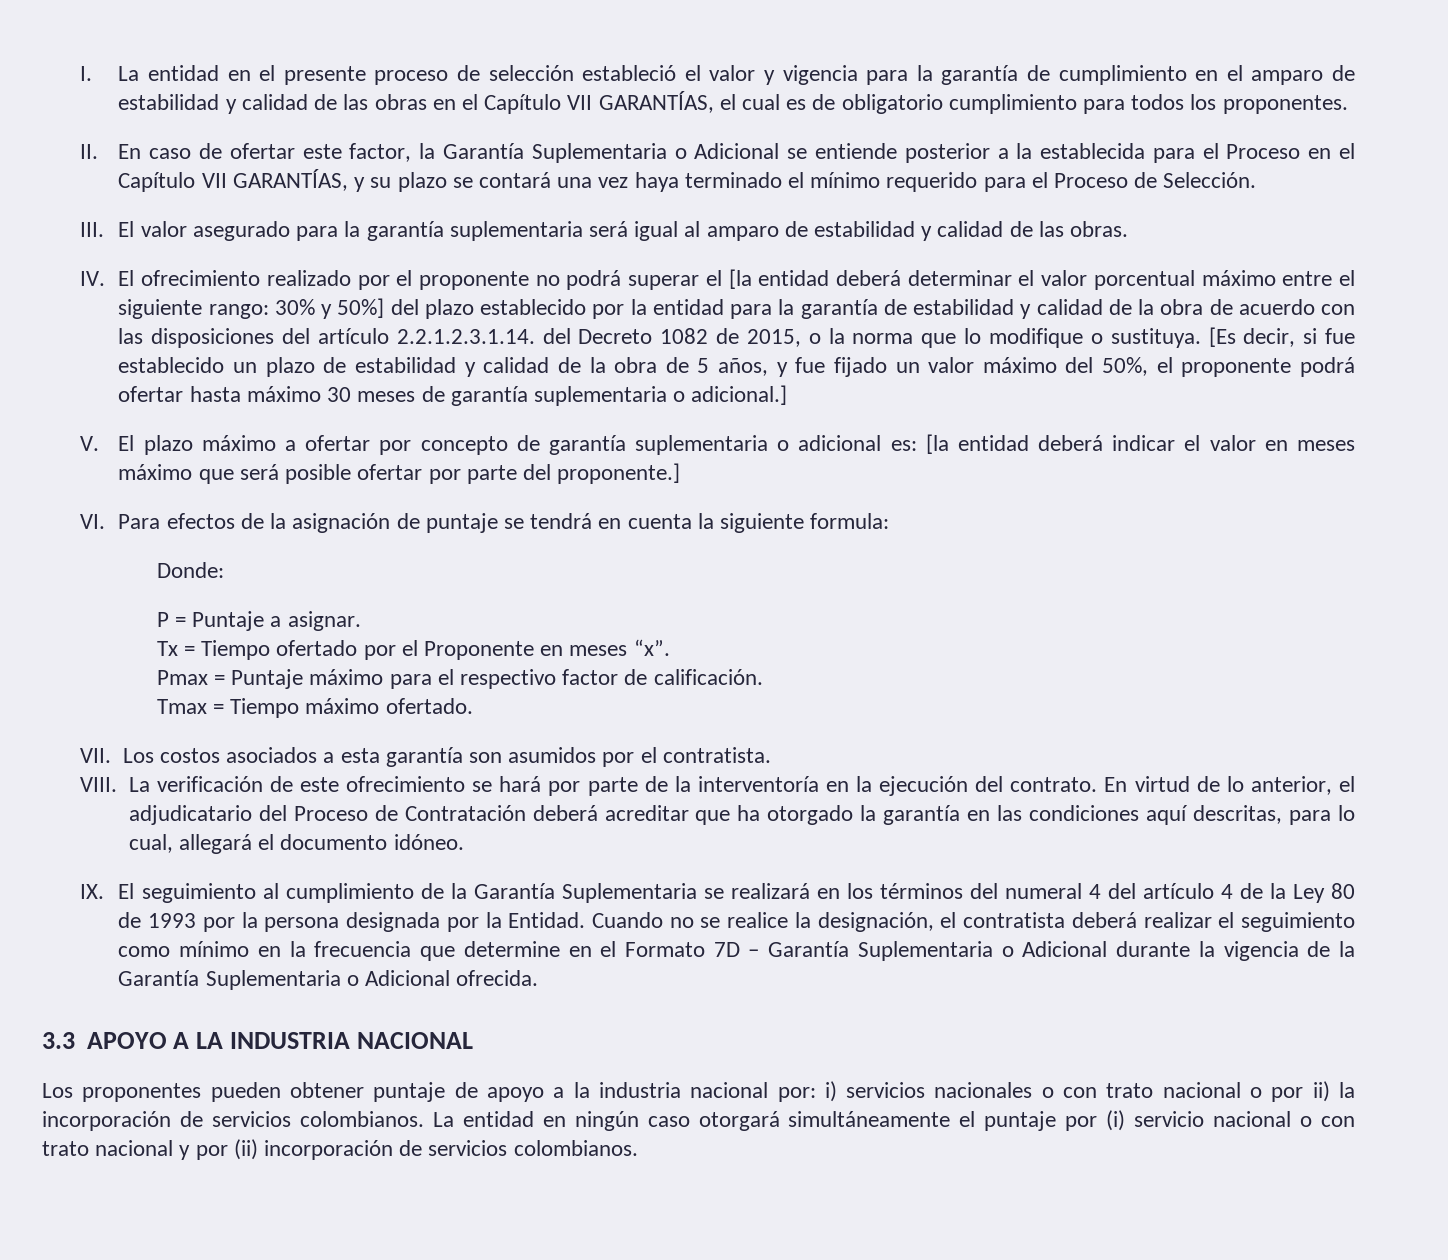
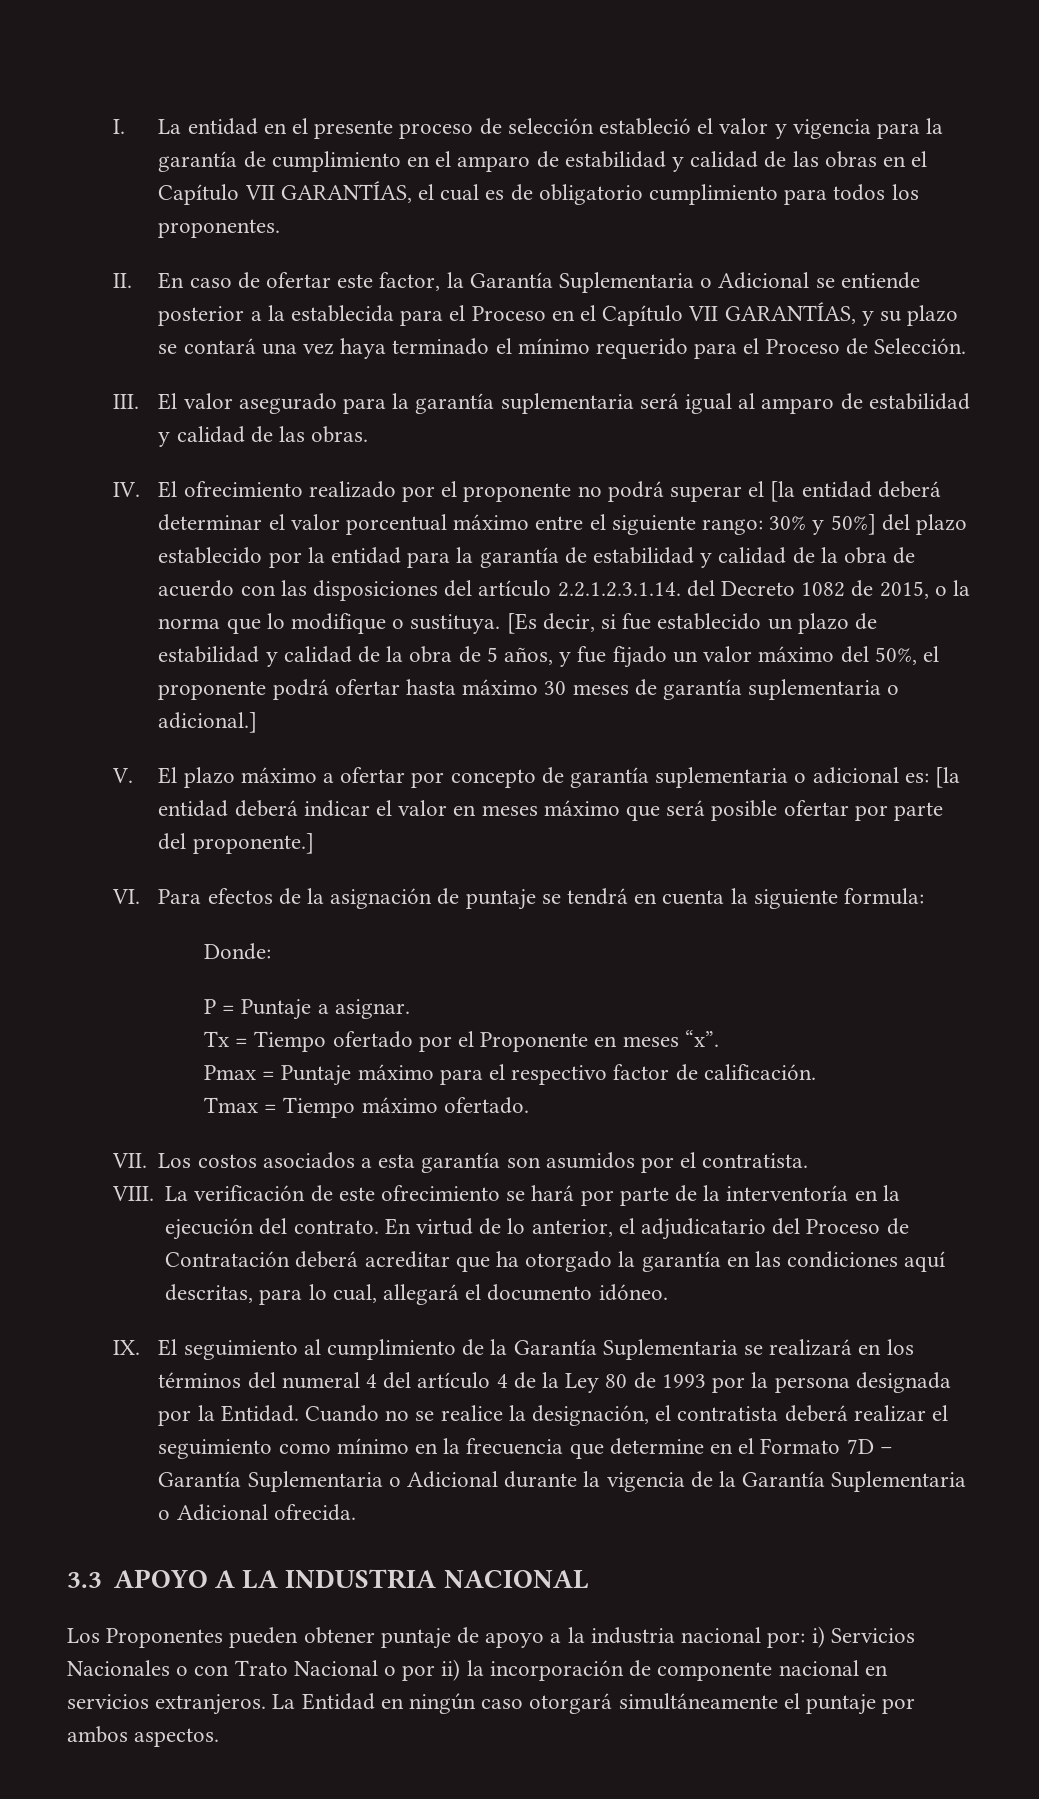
- Los proponentes pueden obtener puntaje de apoyo a la industria nacional por: i) servicios nacionales o con trato nacional o por ii) la incorporación de servicios colombianos. La entidad en ningún caso otorgará simultáneamente el puntaje por (i) servicio nacional o con trato nacional y por (ii) incorporación de servicios colombianos.
+ Los Proponentes pueden obtener puntaje de apoyo a la industria nacional por: i) Servicios Nacionales o con Trato Nacional o por ii) la incorporación de componente nacional en servicios extranjeros. La Entidad en ningún caso otorgará simultáneamente el puntaje por ambos aspectos.

